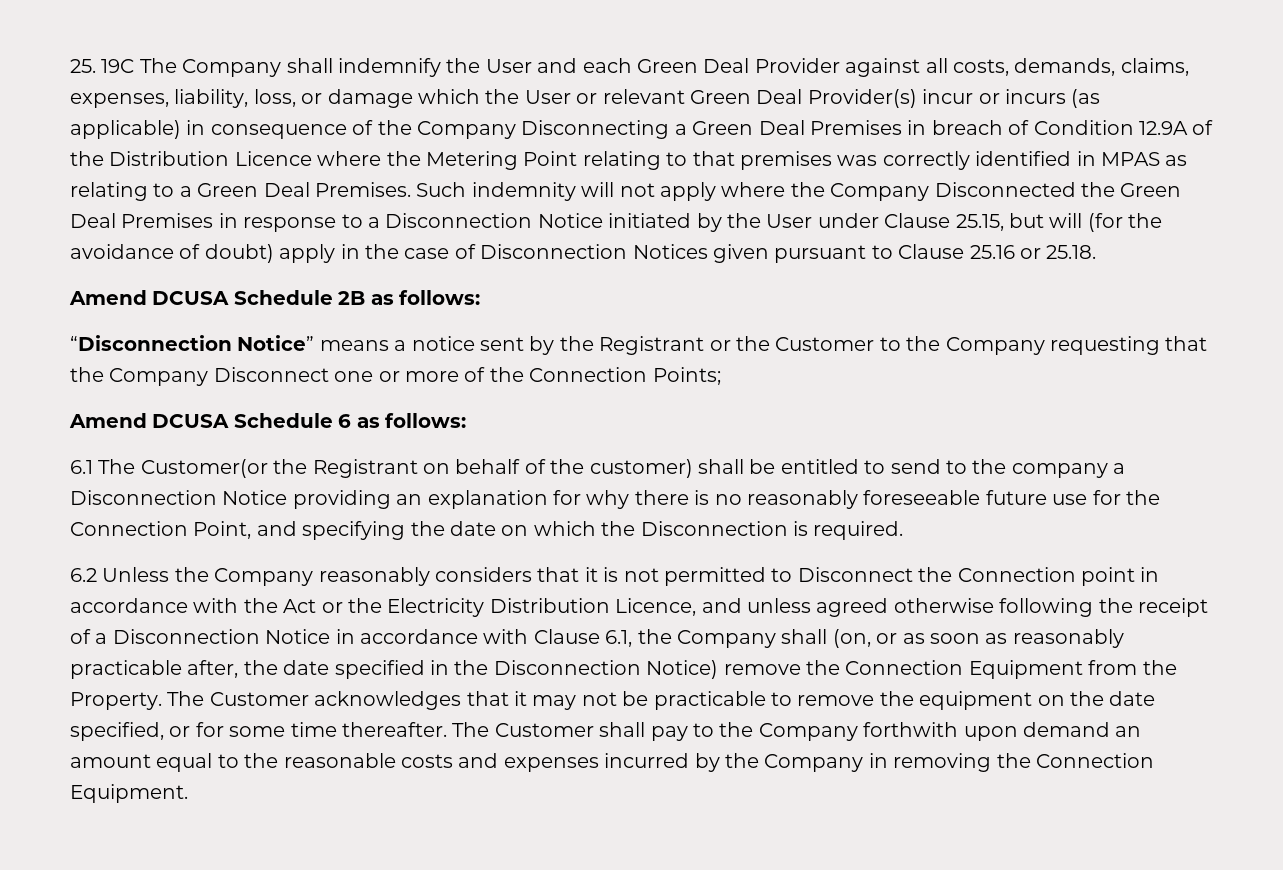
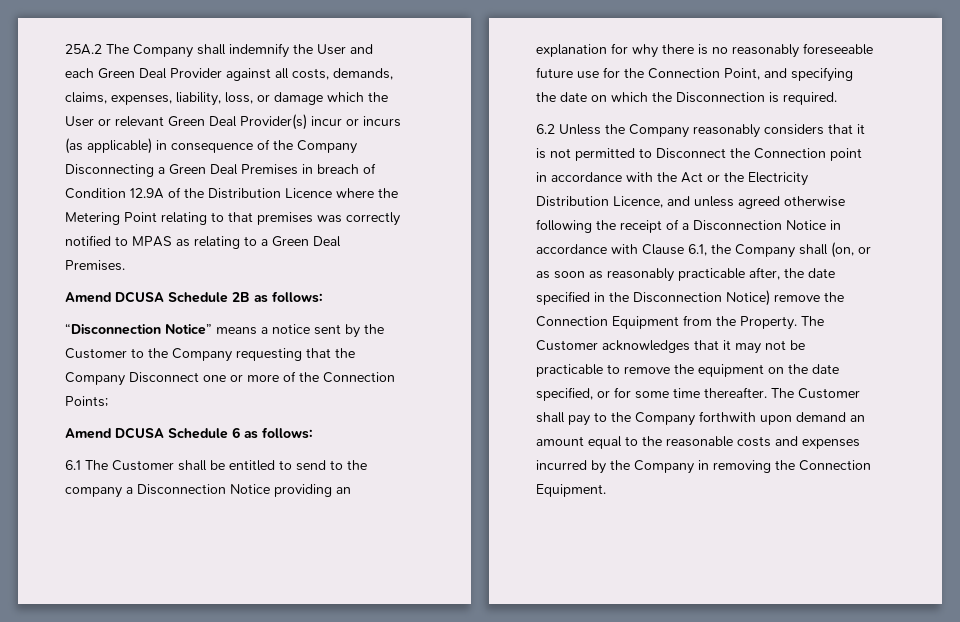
- 25. 19C The Company shall indemnify the User and each Green Deal Provider against all costs, demands, claims, expenses, liability, loss, or damage which the User or relevant Green Deal Provider(s) incur or incurs (as applicable) in consequence of the Company Disconnecting a Green Deal Premises in breach of Condition 12.9A of the Distribution Licence where the Metering Point relating to that premises was correctly identified in MPAS as relating to a Green Deal Premises. Such indemnity will not apply where the Company Disconnected the Green Deal Premises in response to a Disconnection Notice initiated by the User under Clause 25.15, but will (for the avoidance of doubt) apply in the case of Disconnection Notices given pursuant to Clause 25.16 or 25.18.
+ 25A.2 The Company shall indemnify the User and each Green Deal Provider against all costs, demands, claims, expenses, liability, loss, or damage which the User or relevant Green Deal Provider(s) incur or incurs (as applicable) in consequence of the Company Disconnecting a Green Deal Premises in breach of Condition 12.9A of the Distribution Licence where the Metering Point relating to that premises was correctly notified to MPAS as relating to a Green Deal Premises.
- “Disconnection Notice” means a notice sent by the Registrant or the Customer to the Company requesting that the Company Disconnect one or more of the Connection Points;
+ “Disconnection Notice” means a notice sent by the Customer to the Company requesting that the Company Disconnect one or more of the Connection Points;
- 6.1 The Customer(or the Registrant on behalf of the customer) shall be entitled to send to the company a Disconnection Notice providing an explanation for why there is no reasonably foreseeable future use for the Connection Point, and specifying the date on which the Disconnection is required.
+ 6.1 The Customer shall be entitled to send to the company a Disconnection Notice providing an explanation for why there is no reasonably foreseeable future use for the Connection Point, and specifying the date on which the Disconnection is required.

